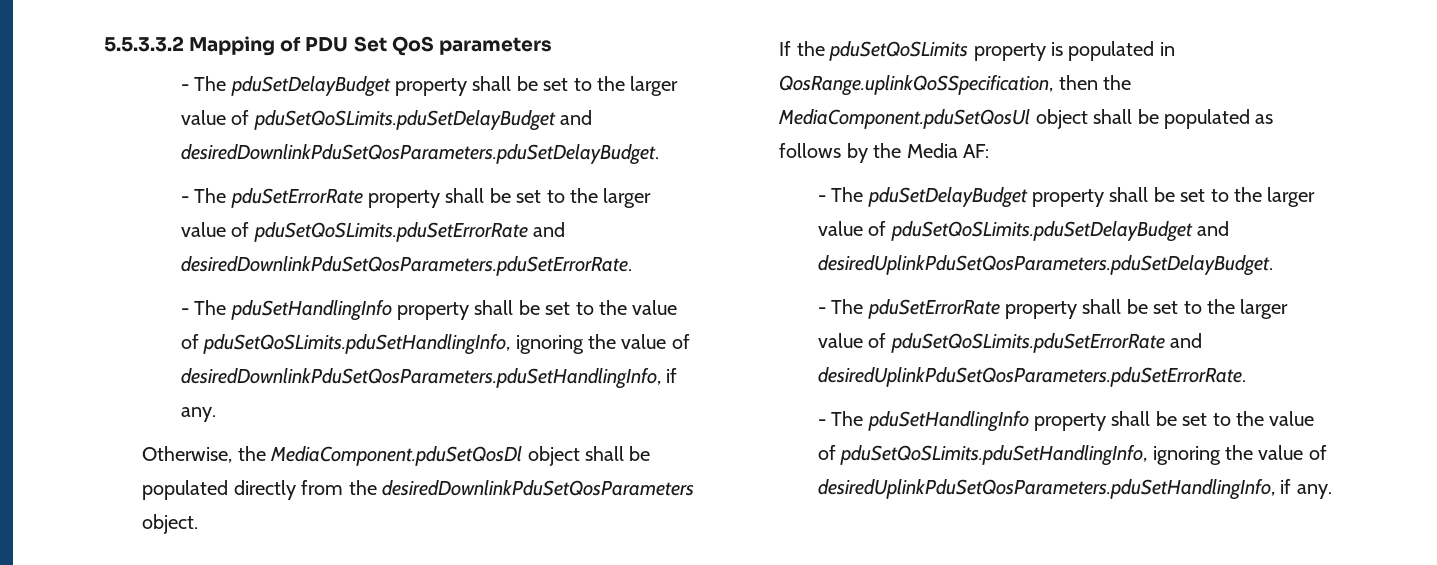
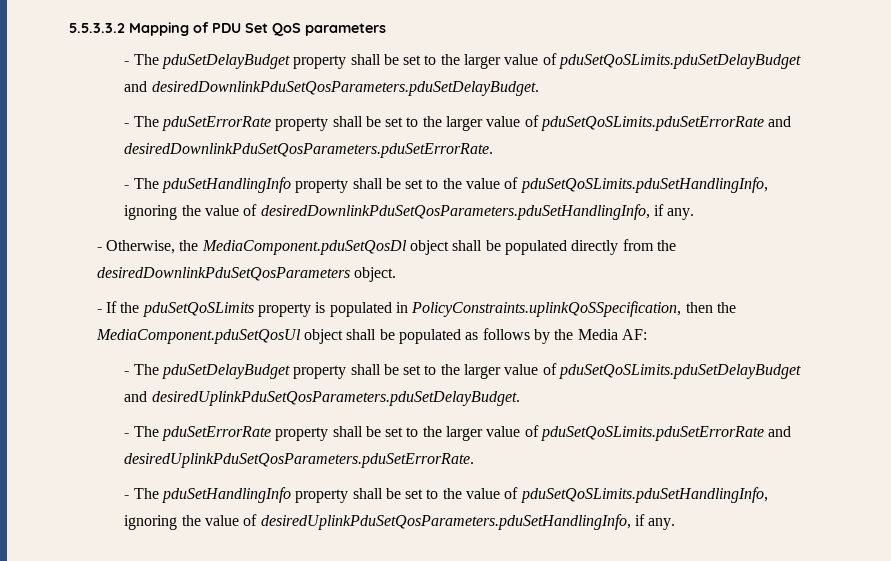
- Otherwise, the MediaComponent.pduSetQosDl object shall be populated directly from the desiredDownlinkPduSetQosParameters object.
+ - Otherwise, the MediaComponent.pduSetQosDl object shall be populated directly from the desiredDownlinkPduSetQosParameters object.
- If the pduSetQoSLimits property is populated in QosRange.uplinkQoSSpecification, then the MediaComponent.pduSetQosUl object shall be populated as follows by the Media AF:
+ - If the pduSetQoSLimits property is populated in PolicyConstraints.uplinkQoSSpecification, then the MediaComponent.pduSetQosUl object shall be populated as follows by the Media AF:

